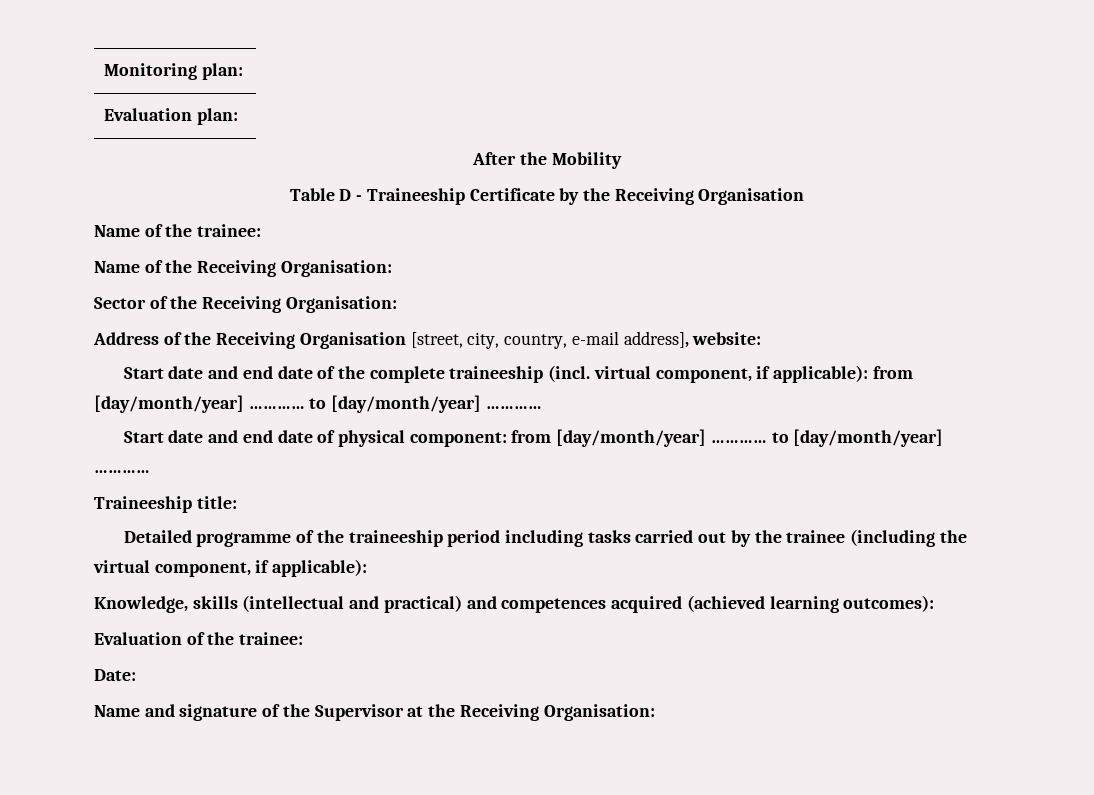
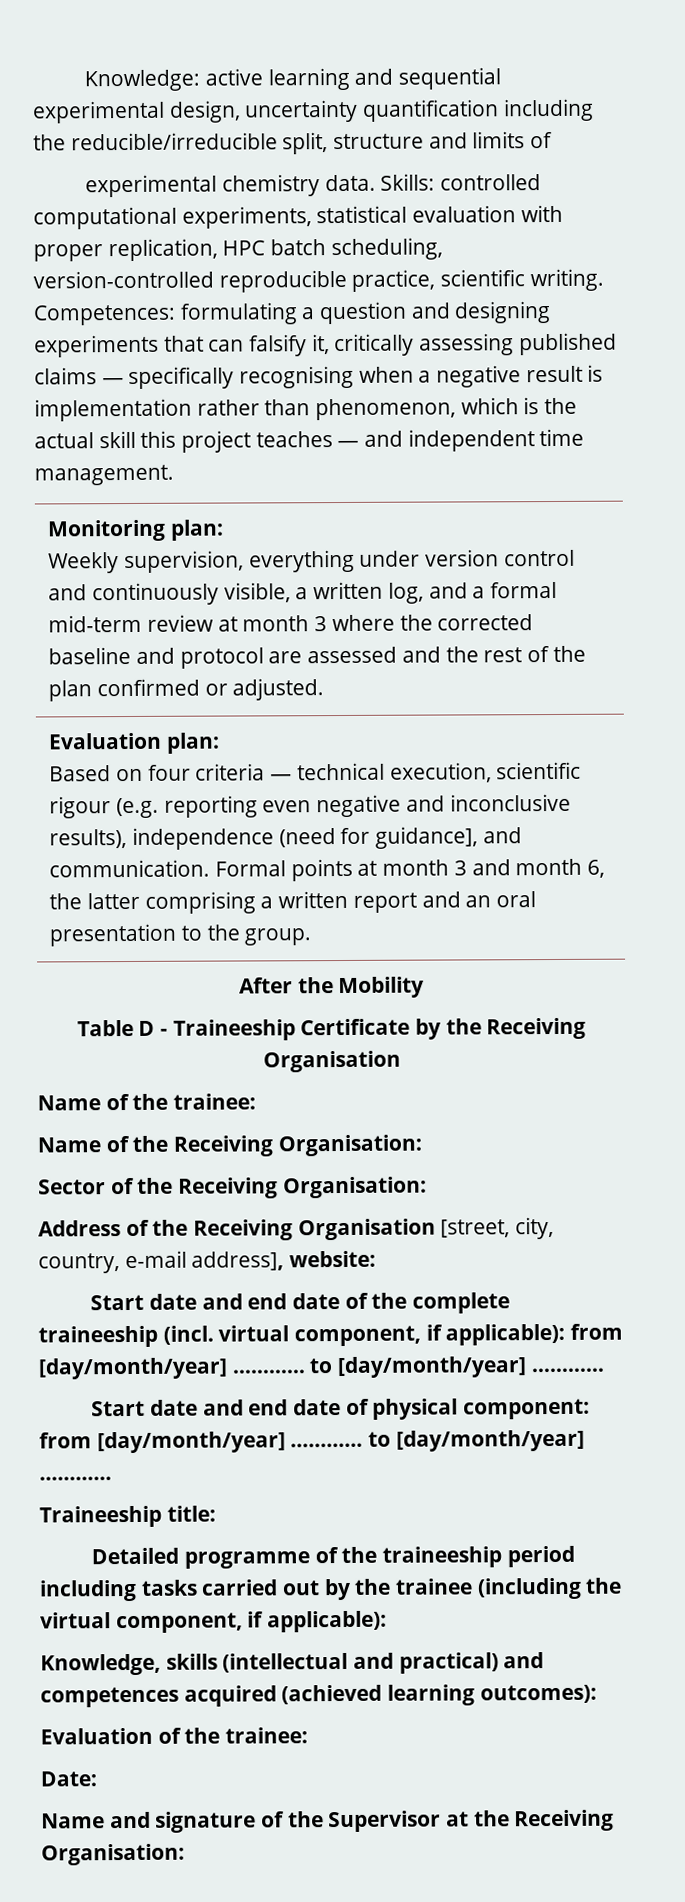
+ Knowledge: active learning and sequential experimental design, uncertainty quantification including the reducible/irreducible split, structure and limits of
+ experimental chemistry data. Skills: controlled computational experiments, statistical evaluation with proper replication, HPC batch scheduling, version-controlled reproducible practice, scientific writing. Competences: formulating a question and designing experiments that can falsify it, critically assessing published claims — specifically recognising when a negative result is implementation rather than phenomenon, which is the actual skill this project teaches — and independent time management.
  Monitoring plan:
+ Weekly supervision, everything under version control and continuously visible, a written log, and a formal mid-term review at month 3 where the corrected baseline and protocol are assessed and the rest of the plan confirmed or adjusted.
  Evaluation plan:
+ Based on four criteria — technical execution, scientific rigour (e.g. reporting even negative and inconclusive results), independence (need for guidance], and communication. Formal points at month 3 and month 6, the latter comprising a written report and an oral presentation to the group.

